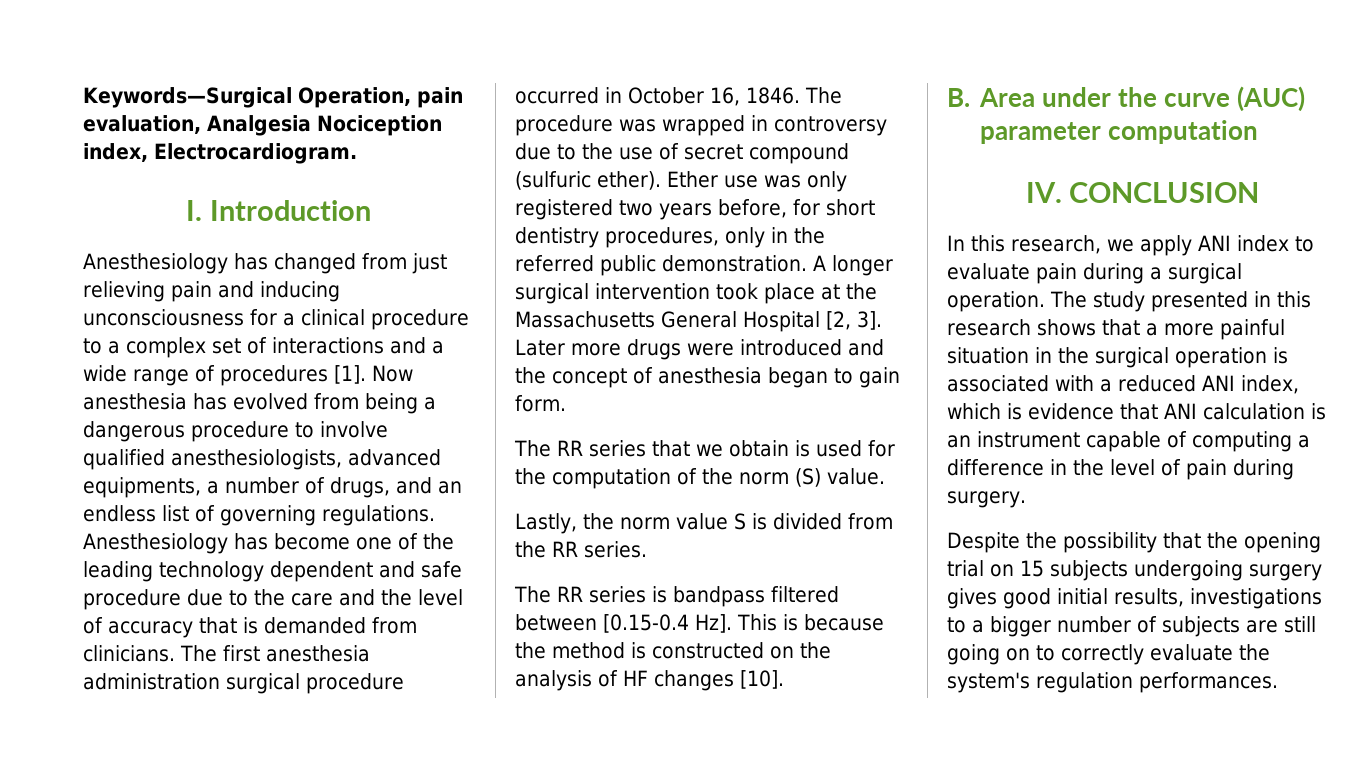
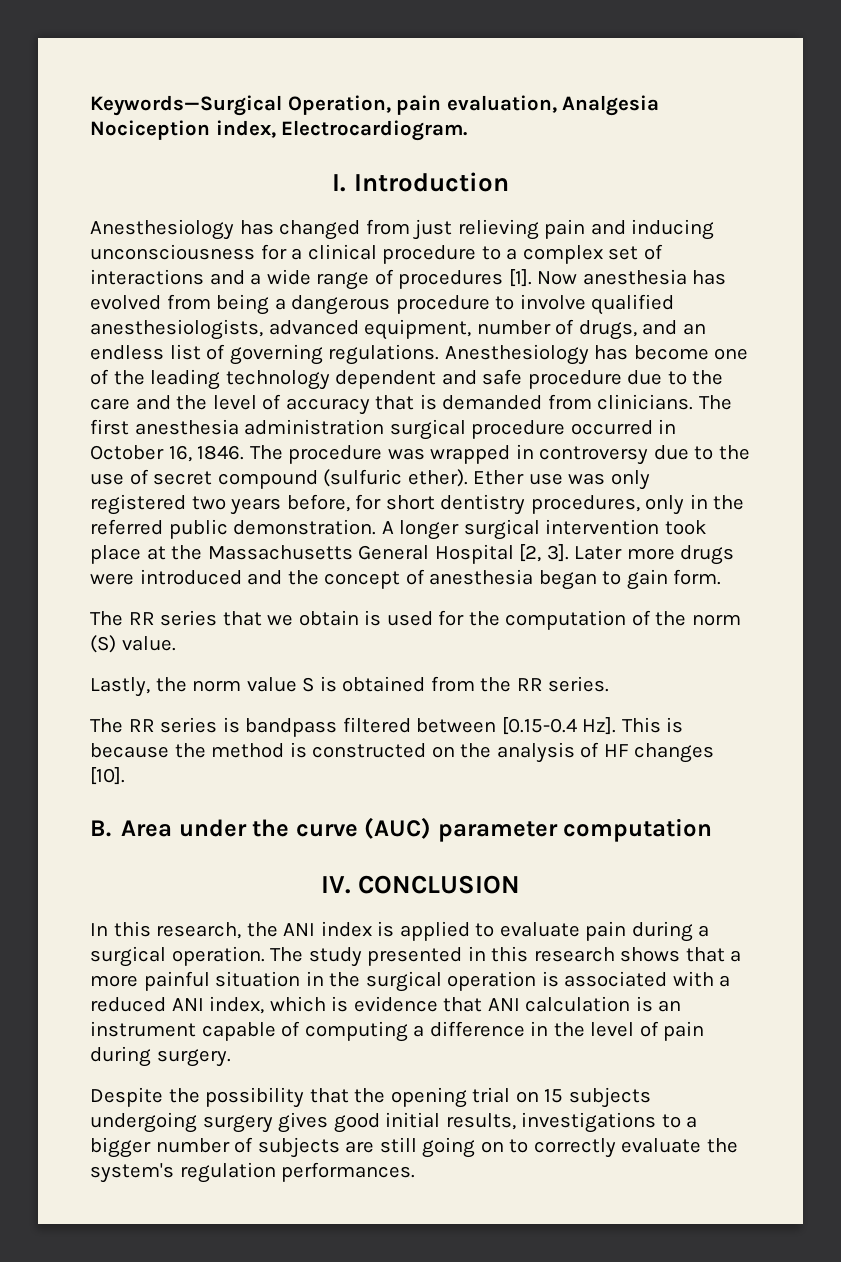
- Now anesthesia has evolved from being a dangerous procedure to involve qualified anesthesiologists, advanced equipments, a number of drugs, and an endless list of governing regulations.
+ Now anesthesia has evolved from being a dangerous procedure to involve qualified anesthesiologists, advanced equipment, number of drugs, and an endless list of governing regulations.
- Lastly, the norm value S is divided from the RR series.
+ Lastly, the norm value S is obtained from the RR series.
- In this research, we apply ANI index to evaluate pain during a surgical operation.
+ In this research, the ANI index is applied to evaluate pain during a surgical operation.

